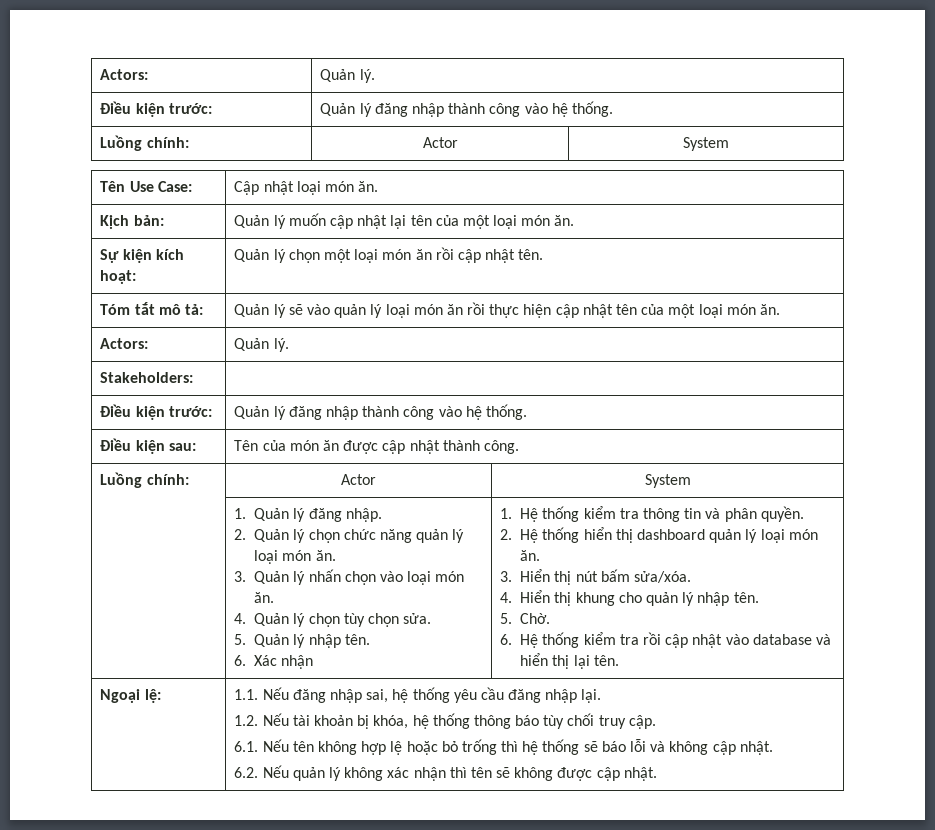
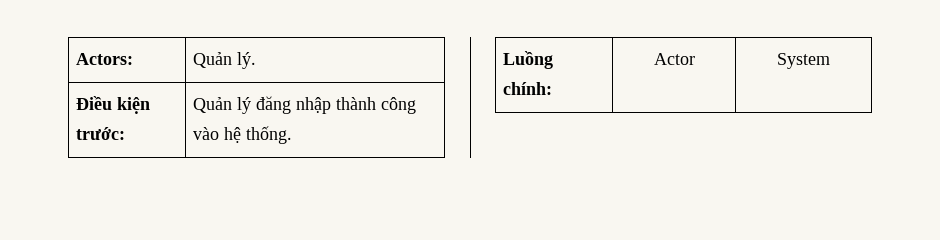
- Tên Use Case: | Cập nhật loại món ăn.
- Kịch bản: | Quản lý muốn cập nhật lại tên của một loại món ăn.
- Sự kiện kích hoạt: | Quản lý chọn một loại món ăn rồi cập nhật tên.
- Tóm tắt mô tả: | Quản lý sẽ vào quản lý loại món ăn rồi thực hiện cập nhật tên của một loại món ăn.
- Actors: | Quản lý.
- Stakeholders: |
- Điều kiện trước: | Quản lý đăng nhập thành công vào hệ thống.
- Điều kiện sau: | Tên của món ăn được cập nhật thành công.
- Luồng chính: | Actor | System
- | 1. Quản lý đăng nhập.
- 2. Quản lý chọn chức năng quản lý loại món ăn.
- 3. Quản lý nhấn chọn vào loại món ăn.
- 4. Quản lý chọn tùy chọn sửa.
- 5. Quản lý nhập tên.
- 6. Xác nhận | 1. Hệ thống kiểm tra thông tin và phân quyền.
- 2. Hệ thống hiển thị dashboard quản lý loại món ăn.
- 3. Hiển thị nút bấm sửa/xóa.
- 4. Hiển thị khung cho quản lý nhập tên.
- 5. Chờ.
- 6. Hệ thống kiểm tra rồi cập nhật vào database và hiển thị lại tên.
- Ngoại lệ: | 1.1. Nếu đăng nhập sai, hệ thống yêu cầu đăng nhập lại.
- 1.2. Nếu tài khoản bị khóa, hệ thống thông báo tùy chối truy cập.
- 6.1. Nếu tên không hợp lệ hoặc bỏ trống thì hệ thống sẽ báo lỗi và không cập nhật.
- 6.2. Nếu quản lý không xác nhận thì tên sẽ không được cập nhật.

